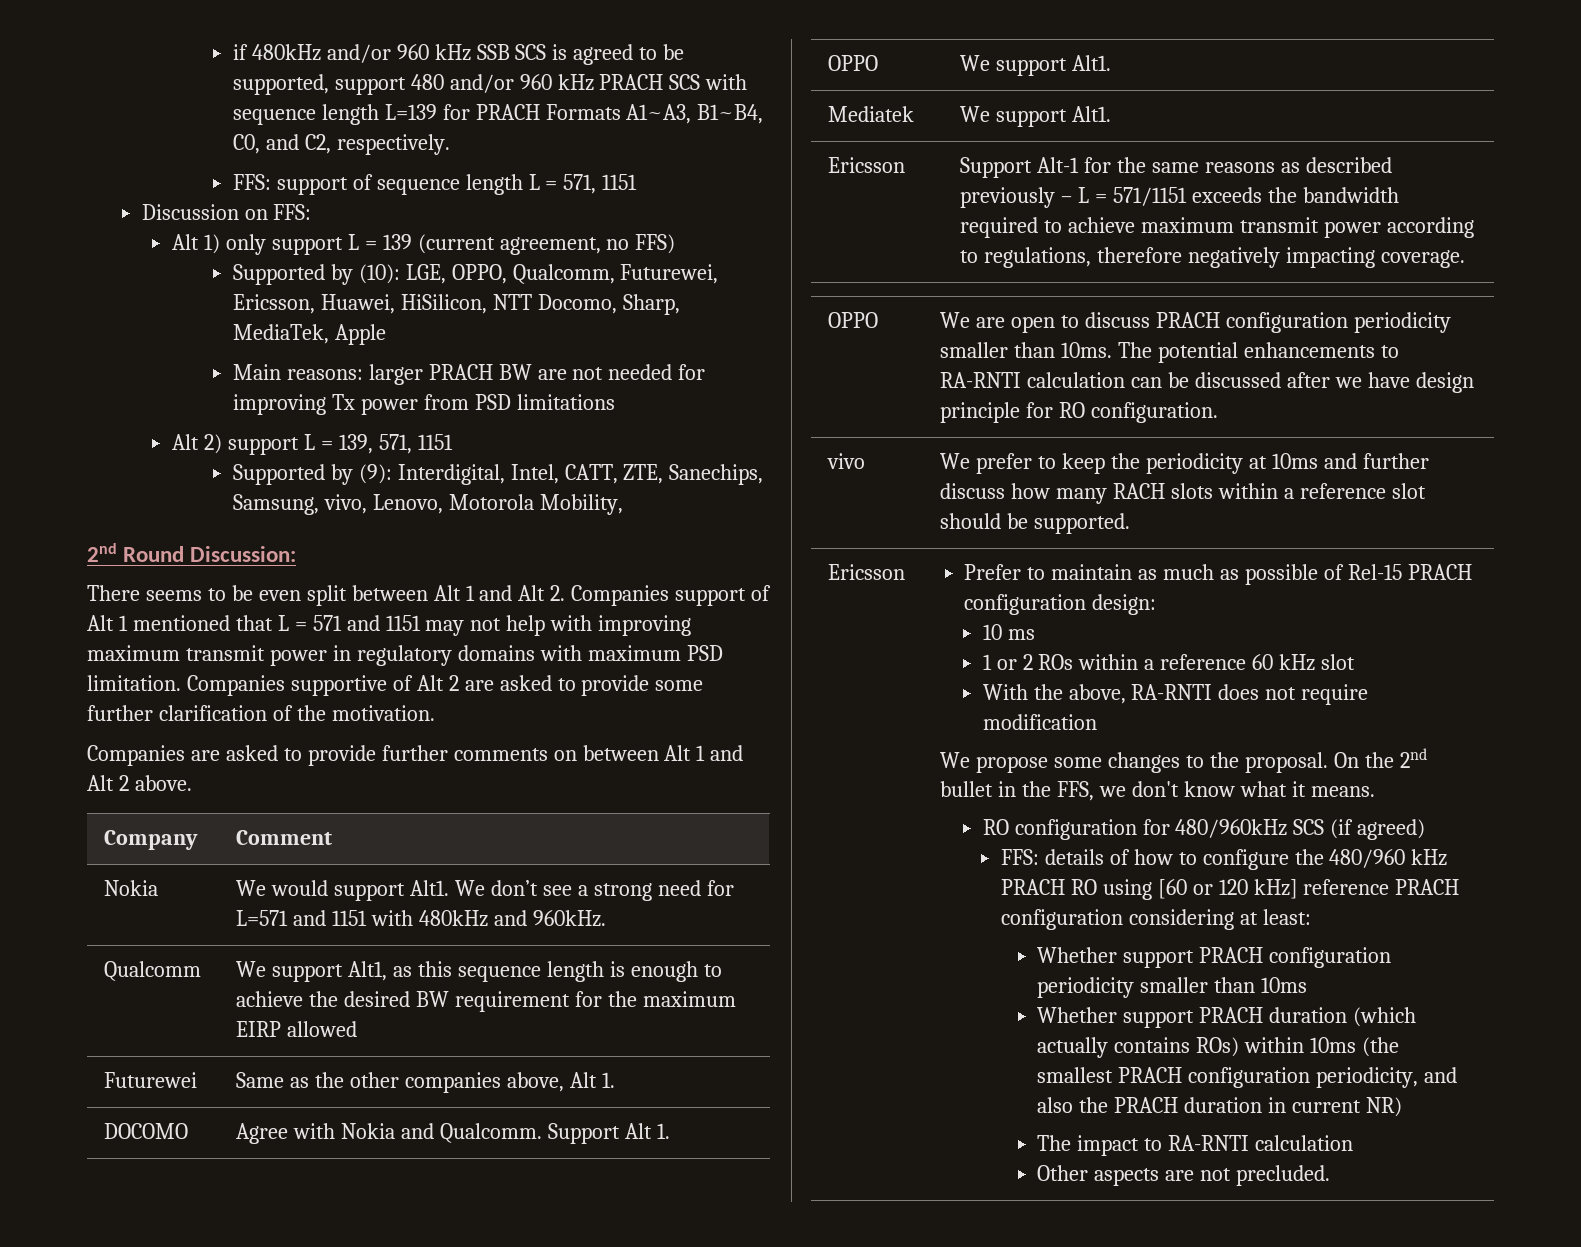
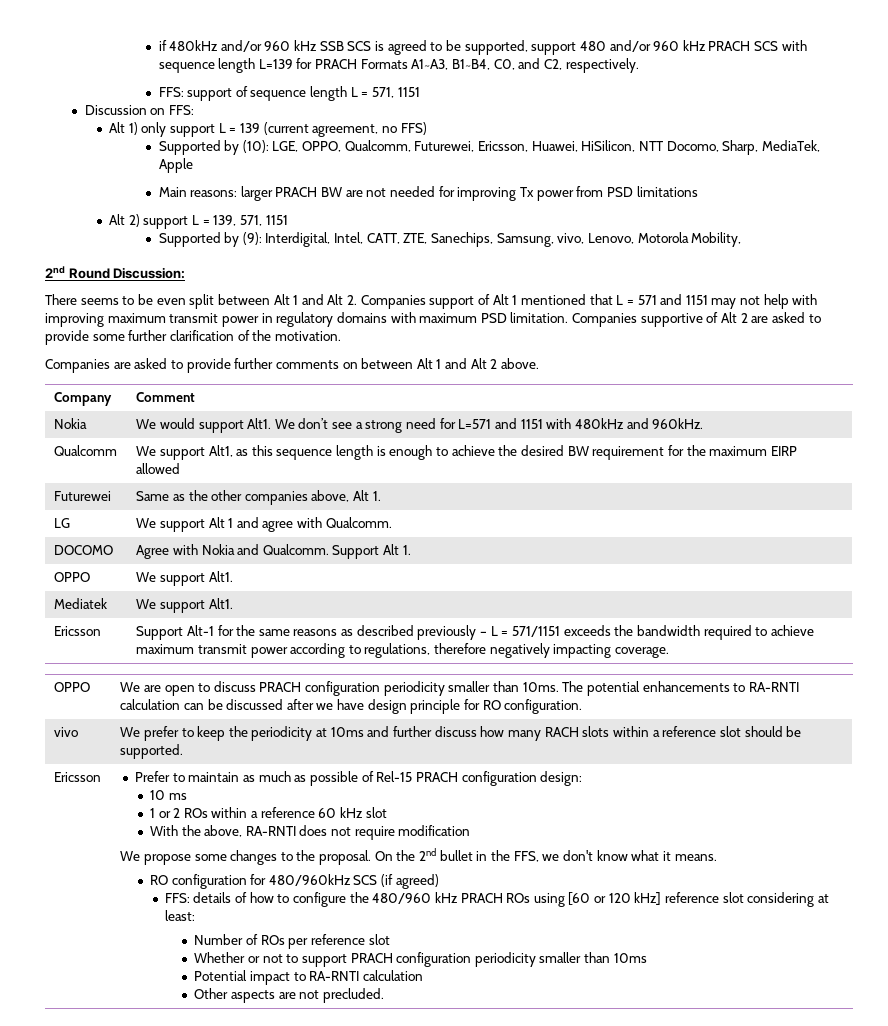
+ LG | We support Alt 1 and agree with Qualcomm.
- FFS: details of how to configure the 480/960 kHz PRACH RO using [60 or 120 kHz] reference PRACH configuration considering at least:
+ FFS: details of how to configure the 480/960 kHz PRACH ROs using [60 or 120 kHz] reference slot considering at least:
- Whether support PRACH configuration periodicity smaller than 10ms
+ Number of ROs per reference slot
+ Whether or not to support PRACH configuration periodicity smaller than 10ms
- Whether support PRACH duration (which actually contains ROs) within 10ms (the smallest PRACH configuration periodicity, and also the PRACH duration in current NR)
- The impact to RA-RNTI calculation
+ Potential impact to RA-RNTI calculation

